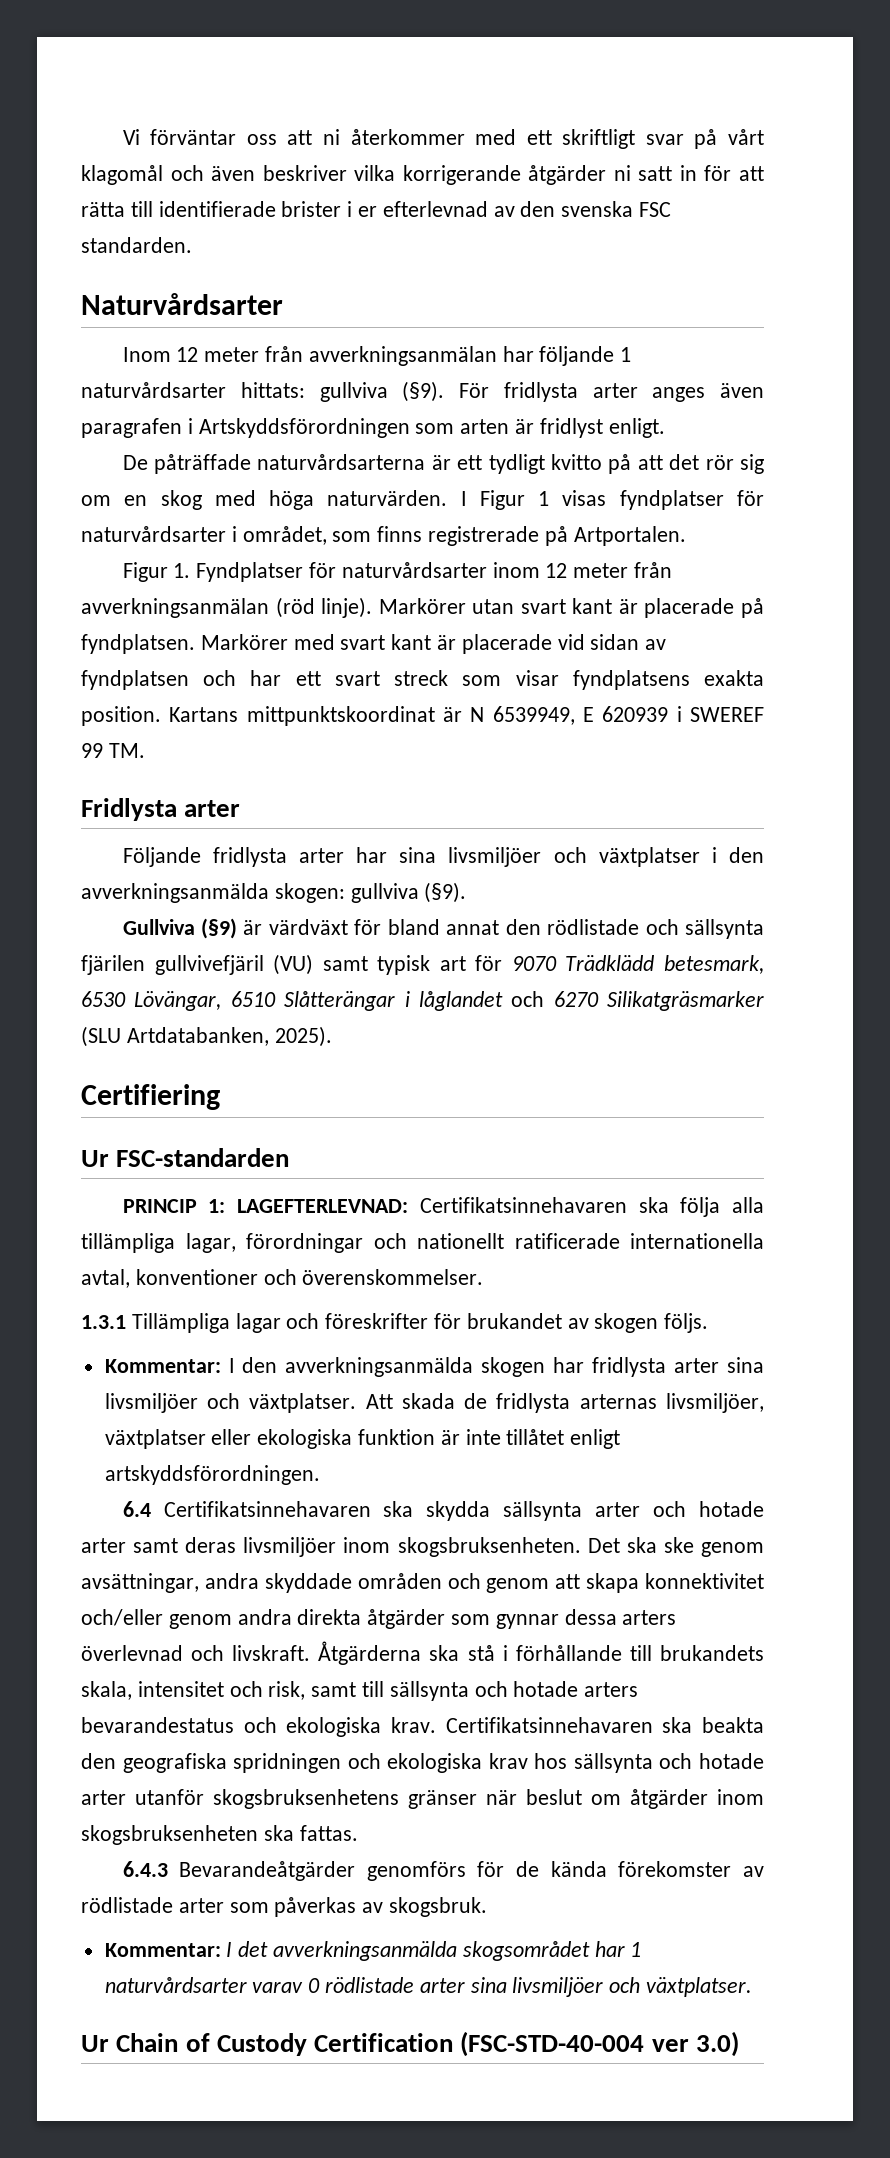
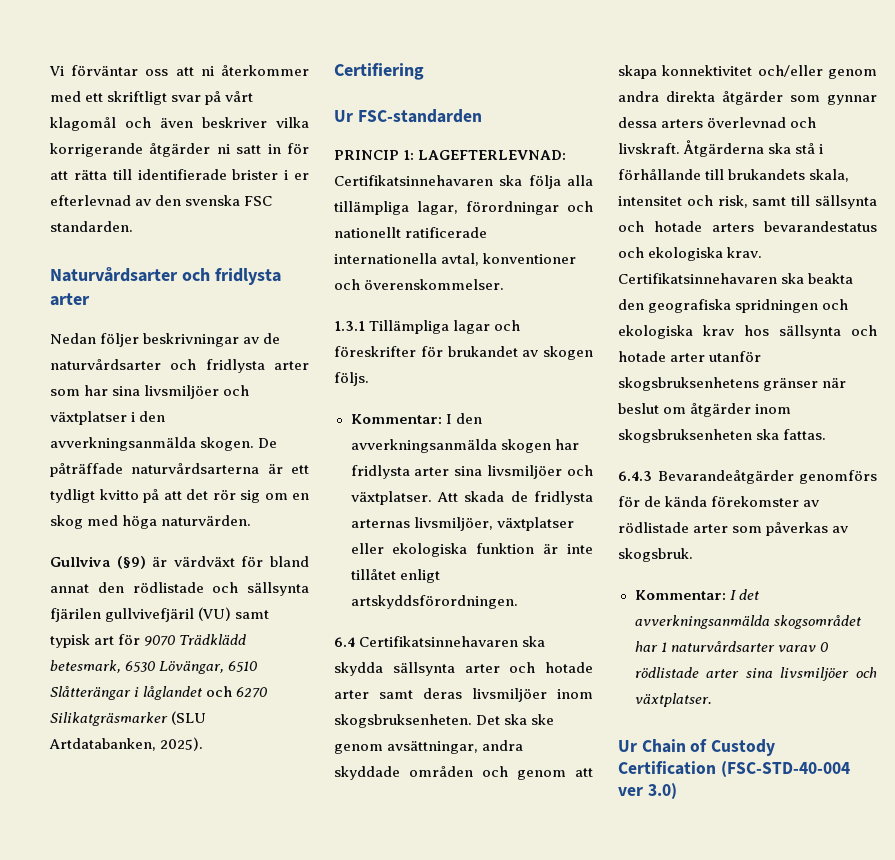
- Naturvårdsarter
- Inom 12 meter från avverkningsanmälan har följande 1 naturvårdsarter hittats: gullviva (§9). För fridlysta arter anges även paragrafen i Artskyddsförordningen som arten är fridlyst enligt.
- De påträffade naturvårdsarterna är ett tydligt kvitto på att det rör sig om en skog med höga naturvärden. I Figur 1 visas fyndplatser för naturvårdsarter i området, som finns registrerade på Artportalen.
- Figur 1. Fyndplatser för naturvårdsarter inom 12 meter från avverkningsanmälan (röd linje). Markörer utan svart kant är placerade på fyndplatsen. Markörer med svart kant är placerade vid sidan av fyndplatsen och har ett svart streck som visar fyndplatsens exakta position. Kartans mittpunktskoordinat är N 6539949, E 620939 i SWEREF 99 TM.
- Fridlysta arter
- Följande fridlysta arter har sina livsmiljöer och växtplatser i den avverkningsanmälda skogen: gullviva (§9).
+ Naturvårdsarter och fridlysta arter
+ Nedan följer beskrivningar av de naturvårdsarter och fridlysta arter som har sina livsmiljöer och växtplatser i den avverkningsanmälda skogen. De påträffade naturvårdsarterna är ett tydligt kvitto på att det rör sig om en skog med höga naturvärden.

